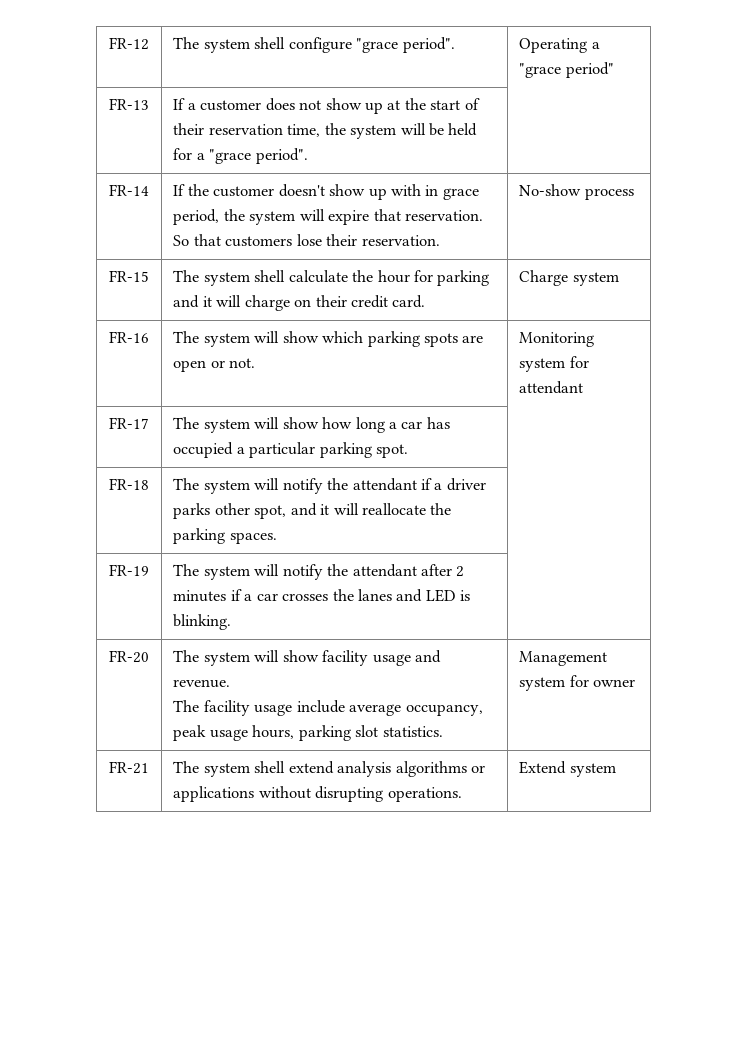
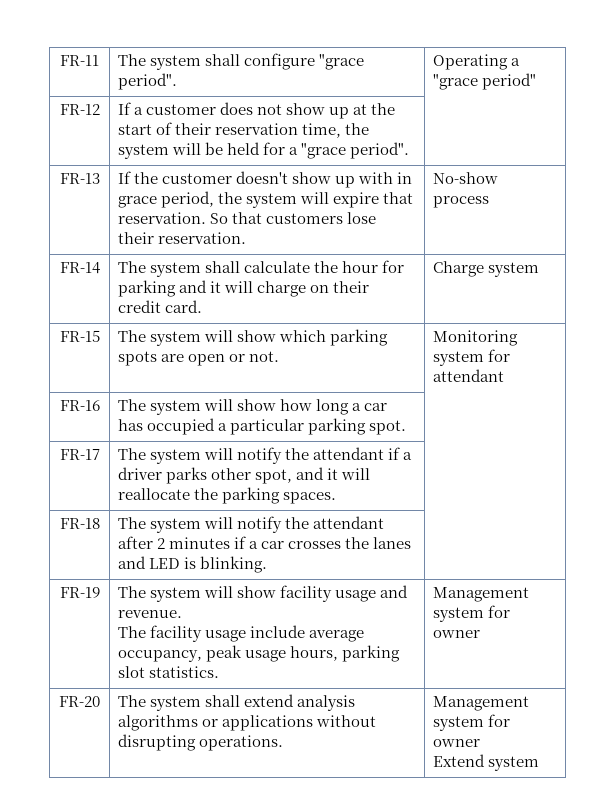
- FR-12 | The system shell configure "grace period". | Operating a "grace period"
+ FR-11 | The system shall configure "grace period". | Operating a "grace period"
- FR-13 | If a customer does not show up at the start of their reservation time, the system will be held for a "grace period". |
+ FR-12 | If a customer does not show up at the start of their reservation time, the system will be held for a "grace period". |
- FR-14 | If the customer doesn't show up with in grace period, the system will expire that reservation. So that customers lose their reservation. | No-show process
+ FR-13 | If the customer doesn't show up with in grace period, the system will expire that reservation. So that customers lose their reservation. | No-show process
- FR-15 | The system shell calculate the hour for parking and it will charge on their credit card. | Charge system
+ FR-14 | The system shall calculate the hour for parking and it will charge on their credit card. | Charge system
- FR-16 | The system will show which parking spots are open or not. | Monitoring system for attendant
+ FR-15 | The system will show which parking spots are open or not. | Monitoring system for attendant
- FR-17 | The system will show how long a car has occupied a particular parking spot. |
+ FR-16 | The system will show how long a car has occupied a particular parking spot. |
- FR-18 | The system will notify the attendant if a driver parks other spot, and it will reallocate the parking spaces. |
+ FR-17 | The system will notify the attendant if a driver parks other spot, and it will reallocate the parking spaces. |
- FR-19 | The system will notify the attendant after 2 minutes if a car crosses the lanes and LED is blinking. |
+ FR-18 | The system will notify the attendant after 2 minutes if a car crosses the lanes and LED is blinking. |
- FR-20 | The system will show facility usage and revenue.
+ FR-19 | The system will show facility usage and revenue.
- FR-21 | The system shell extend analysis algorithms or applications without disrupting operations. | Extend system
+ FR-20 | The system shall extend analysis algorithms or applications without disrupting operations. | Management system for owner
+ Extend system

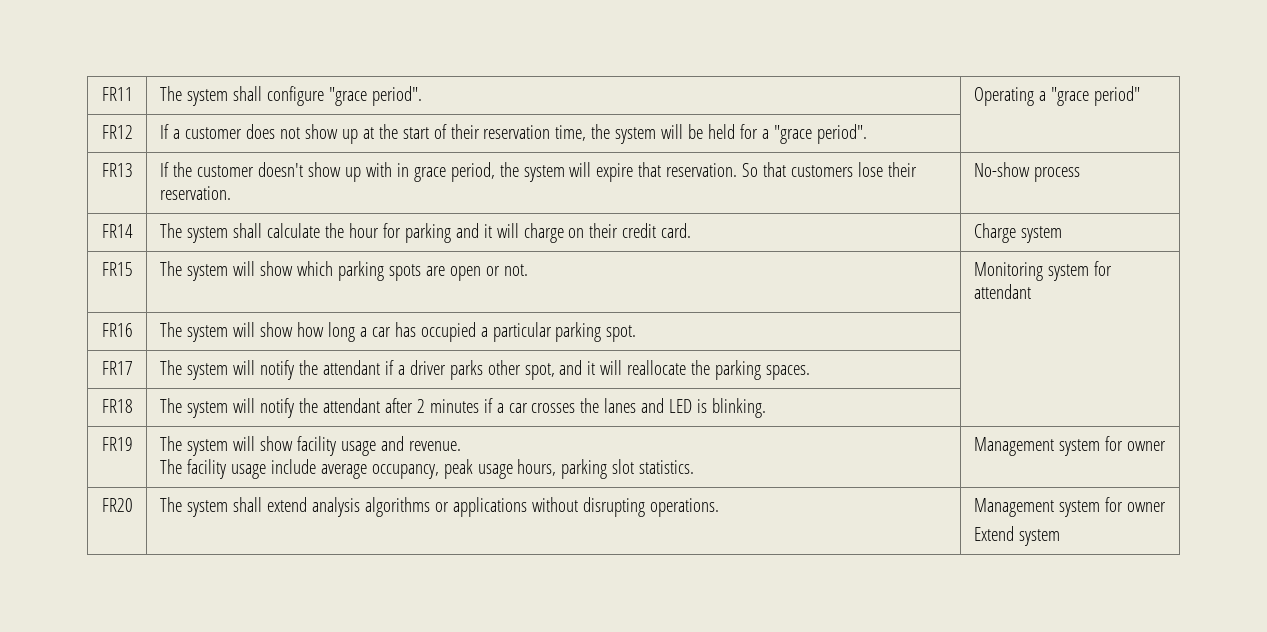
- FR-11 | The system shall configure "grace period". | Operating a "grace period"
+ FR11 | The system shall configure "grace period". | Operating a "grace period"
- FR-12 | If a customer does not show up at the start of their reservation time, the system will be held for a "grace period". |
+ FR12 | If a customer does not show up at the start of their reservation time, the system will be held for a "grace period". |
- FR-13 | If the customer doesn't show up with in grace period, the system will expire that reservation. So that customers lose their reservation. | No-show process
+ FR13 | If the customer doesn't show up with in grace period, the system will expire that reservation. So that customers lose their reservation. | No-show process
- FR-14 | The system shall calculate the hour for parking and it will charge on their credit card. | Charge system
+ FR14 | The system shall calculate the hour for parking and it will charge on their credit card. | Charge system
- FR-15 | The system will show which parking spots are open or not. | Monitoring system for attendant
+ FR15 | The system will show which parking spots are open or not. | Monitoring system for attendant
- FR-16 | The system will show how long a car has occupied a particular parking spot. |
+ FR16 | The system will show how long a car has occupied a particular parking spot. |
- FR-17 | The system will notify the attendant if a driver parks other spot, and it will reallocate the parking spaces. |
+ FR17 | The system will notify the attendant if a driver parks other spot, and it will reallocate the parking spaces. |
- FR-18 | The system will notify the attendant after 2 minutes if a car crosses the lanes and LED is blinking. |
+ FR18 | The system will notify the attendant after 2 minutes if a car crosses the lanes and LED is blinking. |
- FR-19 | The system will show facility usage and revenue.
+ FR19 | The system will show facility usage and revenue.
- FR-20 | The system shall extend analysis algorithms or applications without disrupting operations. | Management system for owner
+ FR20 | The system shall extend analysis algorithms or applications without disrupting operations. | Management system for owner

